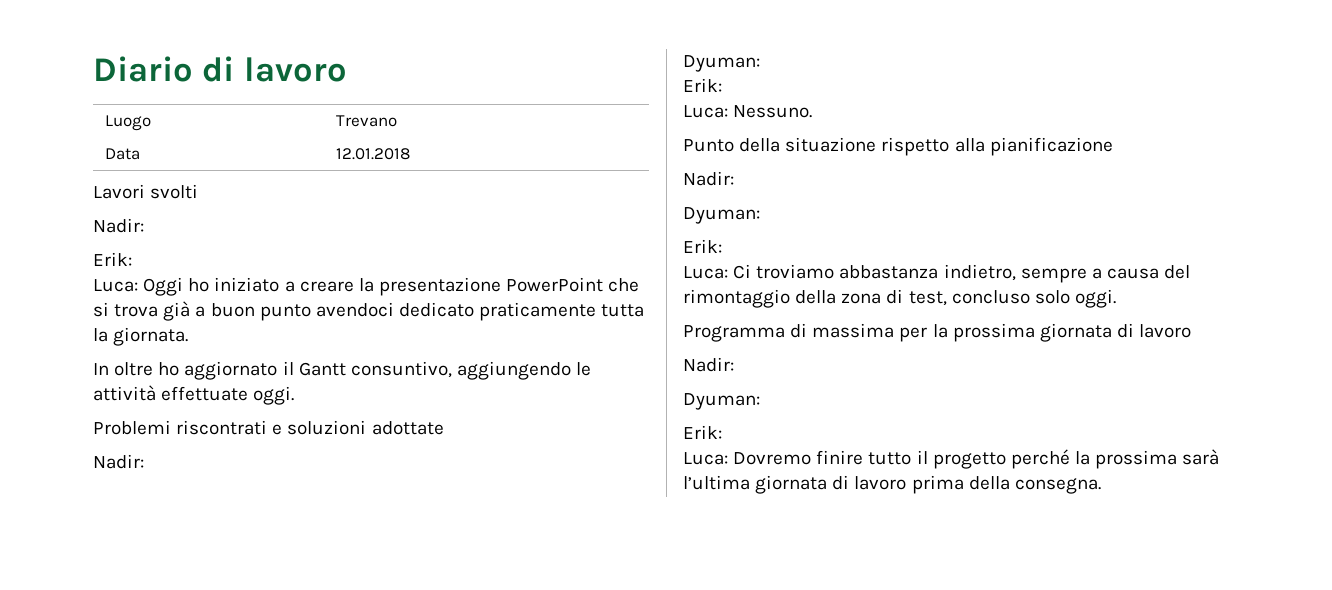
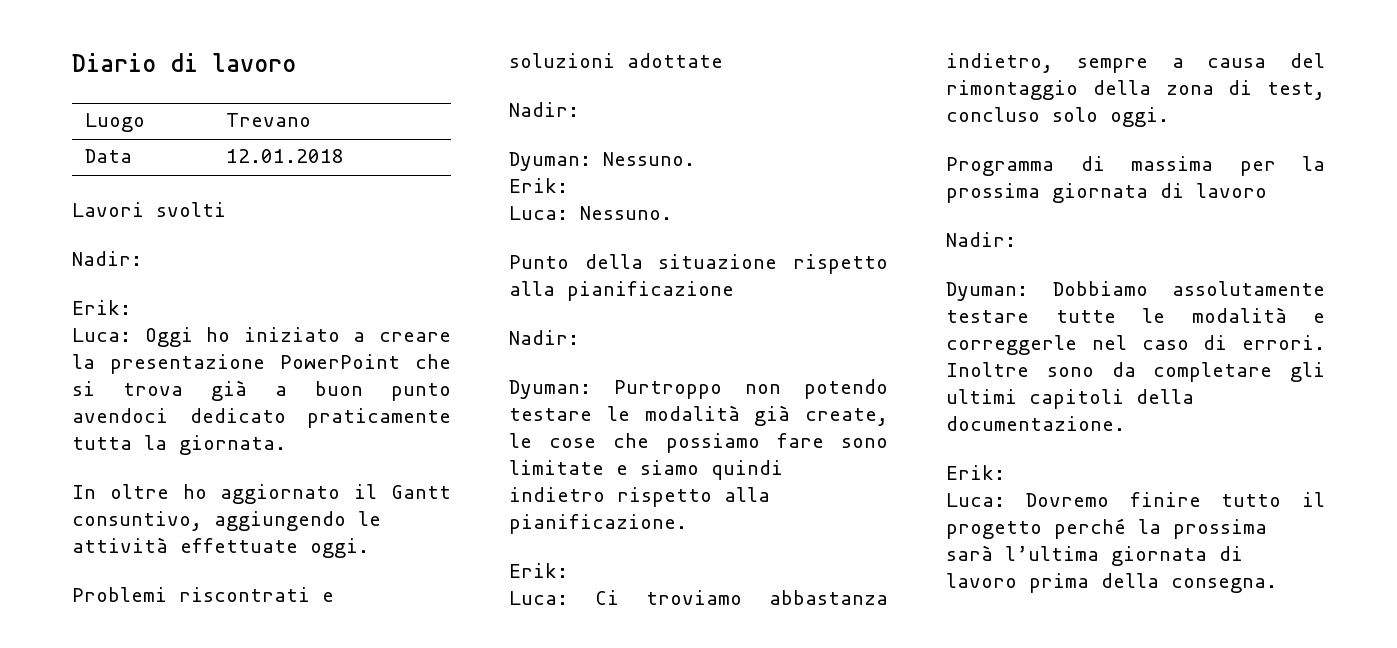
  Problemi riscontrati e soluzioni adottate
  Nadir:
- Dyuman:
+ Dyuman: Nessuno.
  Punto della situazione rispetto alla pianificazione
  Nadir:
- Dyuman:
+ Dyuman: Purtroppo non potendo testare le modalità già create, le cose che possiamo fare sono limitate e siamo quindi indietro rispetto alla pianificazione.
  Programma di massima per la prossima giornata di lavoro
  Nadir:
- Dyuman:
+ Dyuman: Dobbiamo assolutamente testare tutte le modalità e correggerle nel caso di errori. Inoltre sono da completare gli ultimi capitoli della documentazione.

